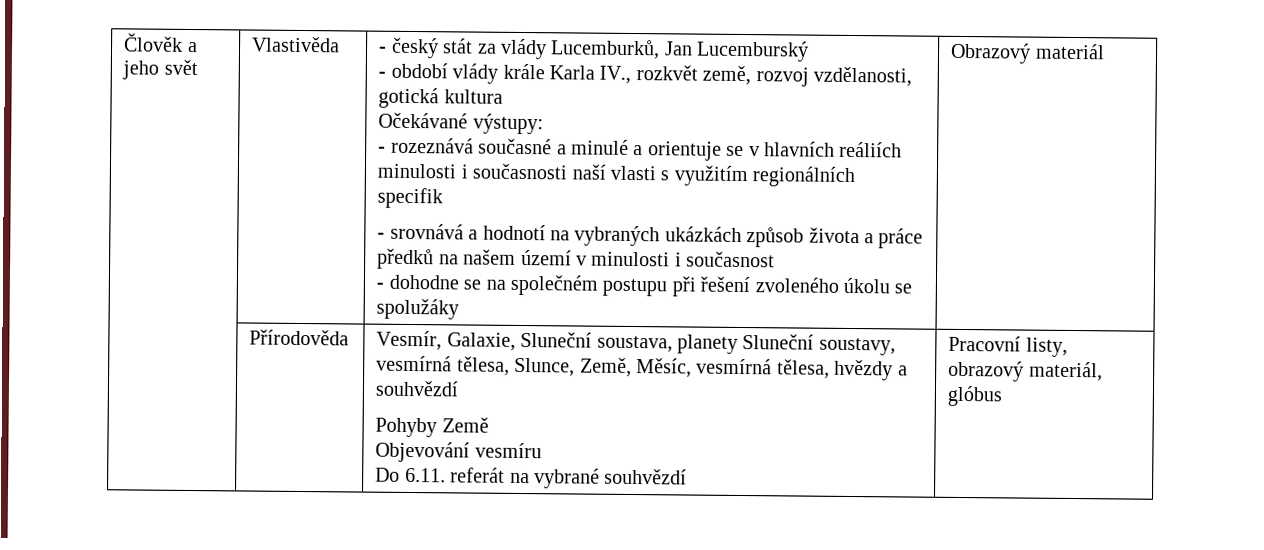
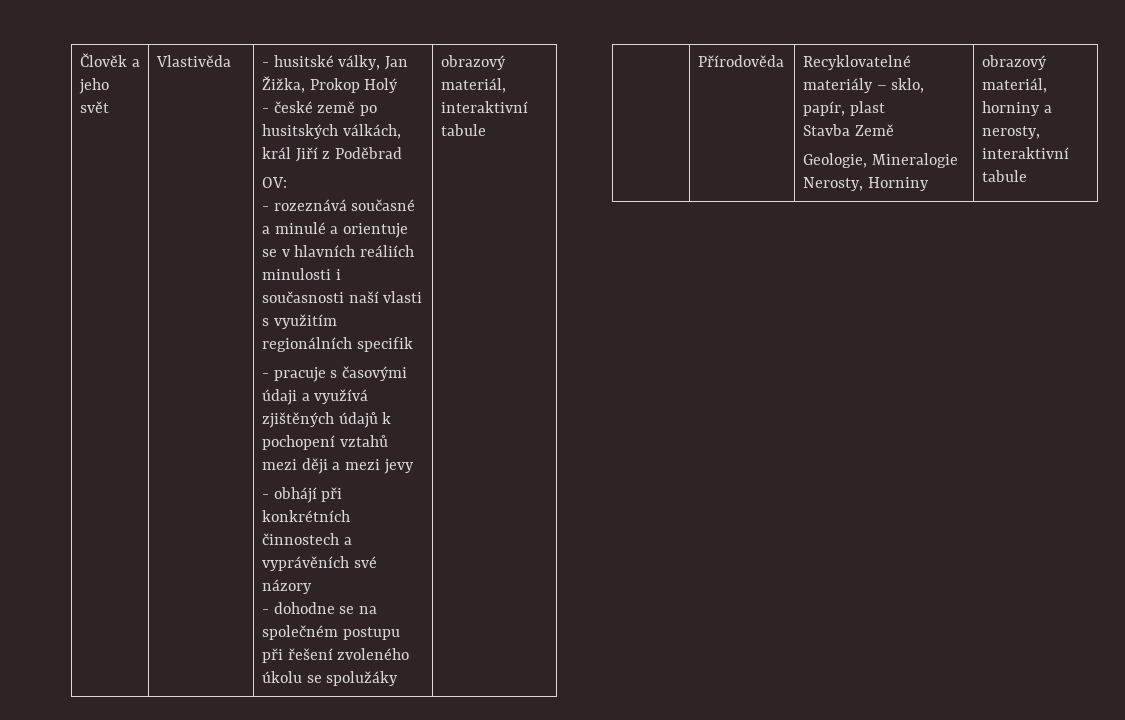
- - český stát za vlády Lucemburků, Jan Lucemburský
- - období vlády krále Karla IV., rozkvět země, rozvoj vzdělanosti, gotická kultura
- Očekávané výstupy:
+ - husitské války, Jan Žižka, Prokop Holý
+ - české země po husitských válkách, král Jiří z Poděbrad
+ OV:
- - srovnává a hodnotí na vybraných ukázkách způsob života a práce předků na našem území v minulosti i současnost
+ - pracuje s časovými údaji a využívá zjištěných údajů k pochopení vztahů mezi ději a mezi jevy
+ - obhájí při konkrétních činnostech a vyprávěních své názory
- Obrazový materiál
- | Přírodověda | Vesmír, Galaxie, Sluneční soustava, planety Sluneční soustavy, vesmírná tělesa, Slunce, Země, Měsíc, vesmírná tělesa, hvězdy a souhvězdí
- Pohyby Země
- Objevování vesmíru
- Do 6.11. referát na vybrané souhvězdí | Pracovní listy, obrazový materiál, glóbus
+ obrazový materiál, interaktivní tabule
+ | Přírodověda | Recyklovatelné materiály – sklo, papír, plast
+ Stavba Země
+ Geologie, Mineralogie Nerosty, Horniny | obrazový materiál, horniny a nerosty, interaktivní tabule

